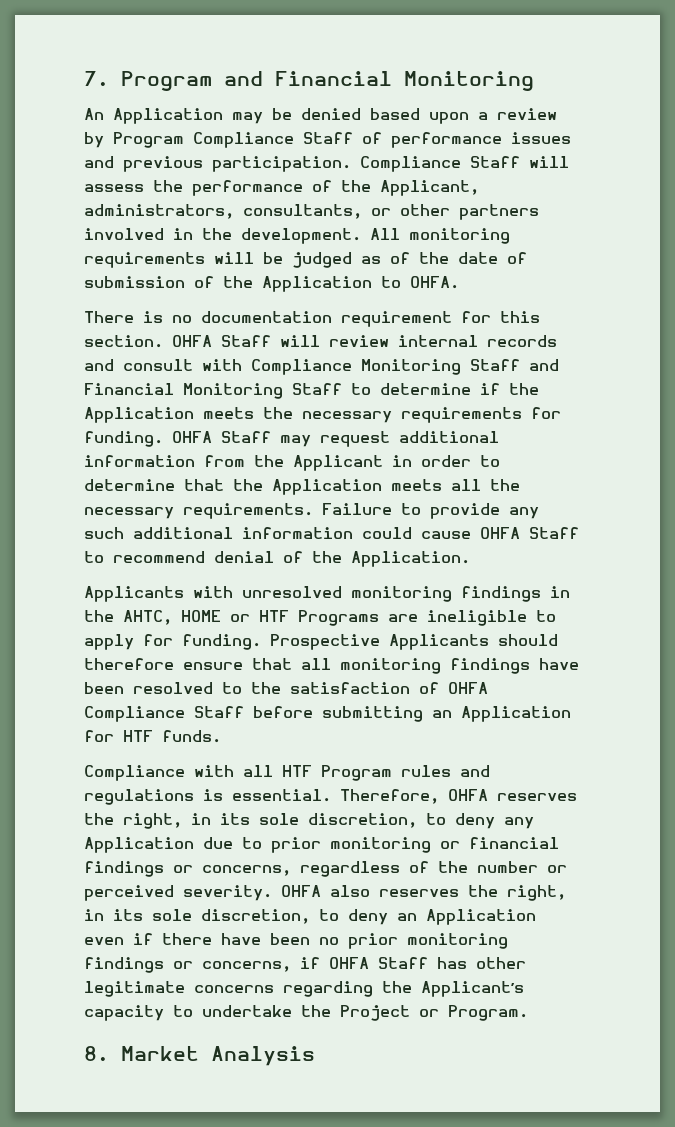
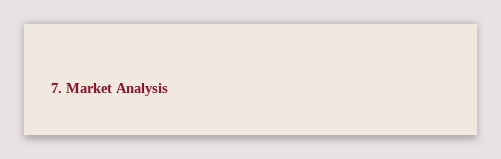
- 7. Program and Financial Monitoring
- An Application may be denied based upon a review by Program Compliance Staff of performance issues and previous participation. Compliance Staff will assess the performance of the Applicant, administrators, consultants, or other partners involved in the development. All monitoring requirements will be judged as of the date of submission of the Application to OHFA.
- There is no documentation requirement for this section. OHFA Staff will review internal records and consult with Compliance Monitoring Staff and Financial Monitoring Staff to determine if the Application meets the necessary requirements for funding. OHFA Staff may request additional information from the Applicant in order to determine that the Application meets all the necessary requirements. Failure to provide any such additional information could cause OHFA Staff to recommend denial of the Application.
- Applicants with unresolved monitoring findings in the AHTC, HOME or HTF Programs are ineligible to apply for funding. Prospective Applicants should therefore ensure that all monitoring findings have been resolved to the satisfaction of OHFA Compliance Staff before submitting an Application for HTF funds.
- Compliance with all HTF Program rules and regulations is essential. Therefore, OHFA reserves the right, in its sole discretion, to deny any Application due to prior monitoring or financial findings or concerns, regardless of the number or perceived severity. OHFA also reserves the right, in its sole discretion, to deny an Application even if there have been no prior monitoring findings or concerns, if OHFA Staff has other legitimate concerns regarding the Applicant’s capacity to undertake the Project or Program.
- 8. Market Analysis
+ 7. Market Analysis

